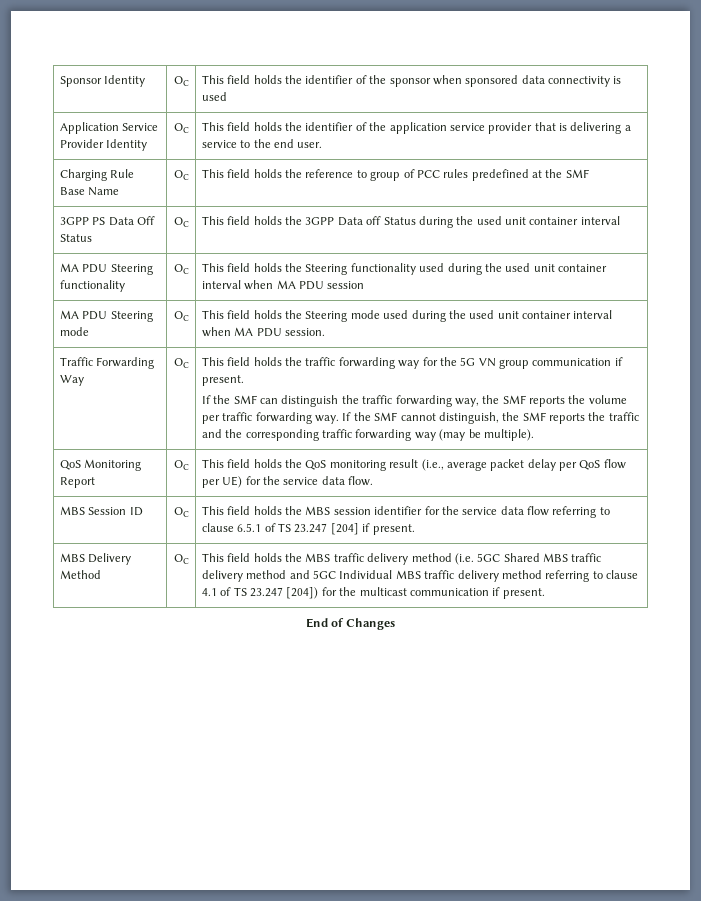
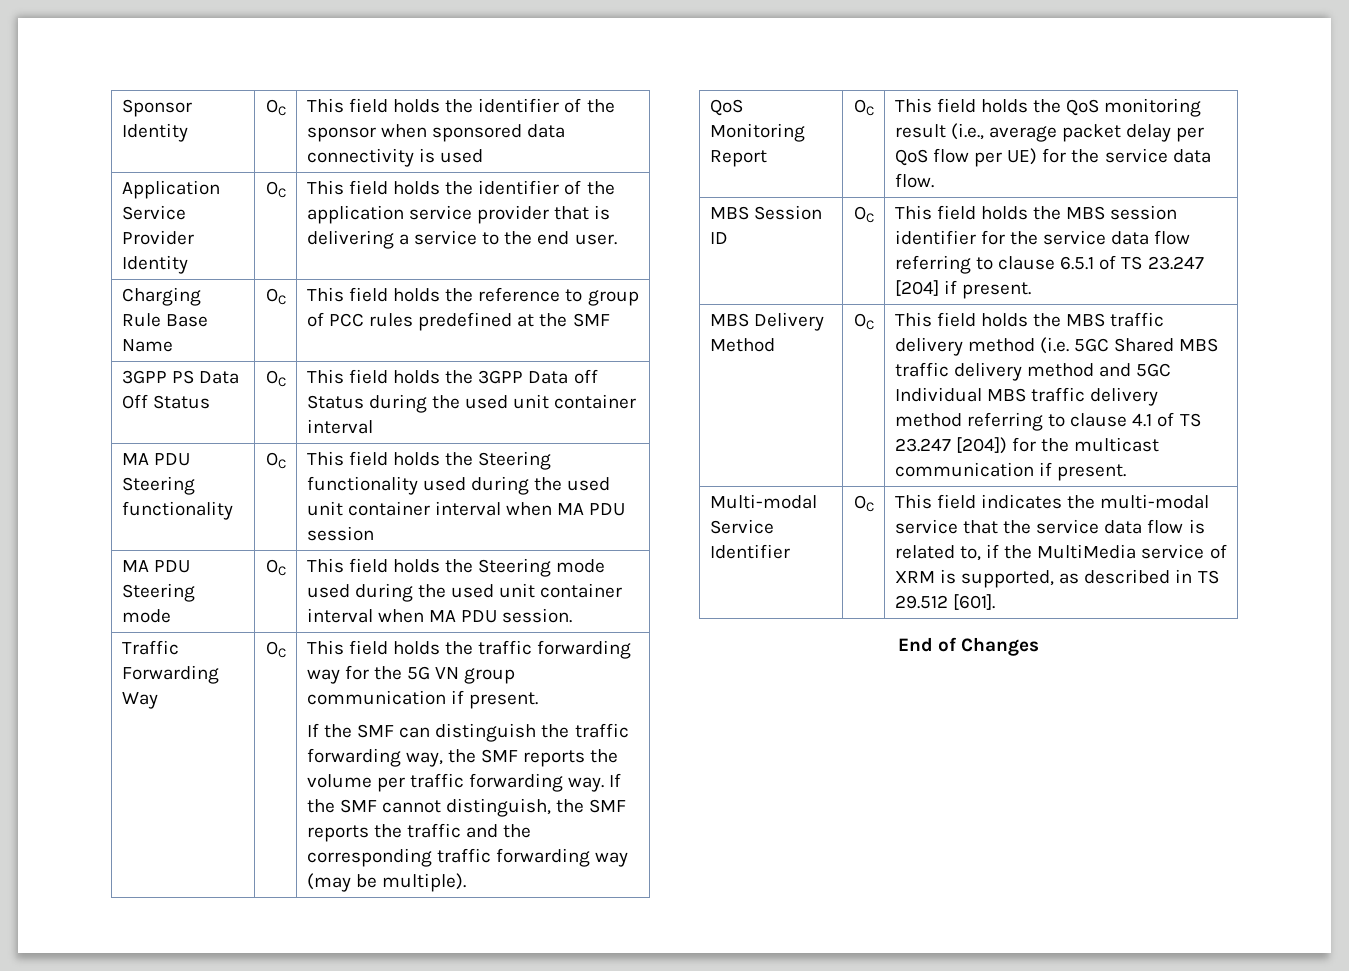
+ Multi-modal Service Identifier | OC | This field indicates the multi-modal service that the service data flow is related to, if the MultiMedia service of XRM is supported, as described in TS 29.512 [601].

